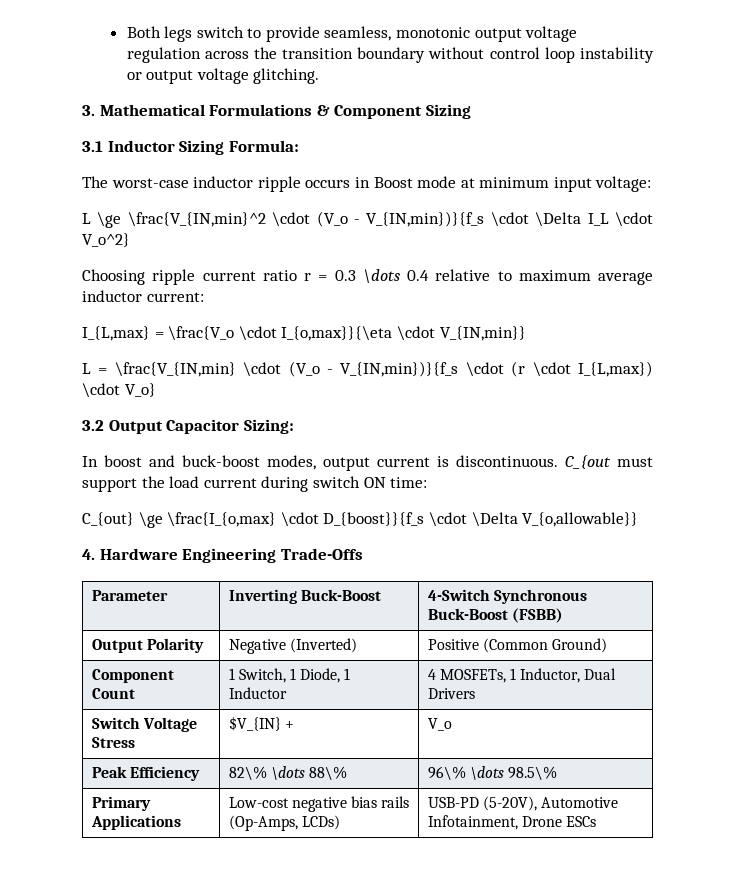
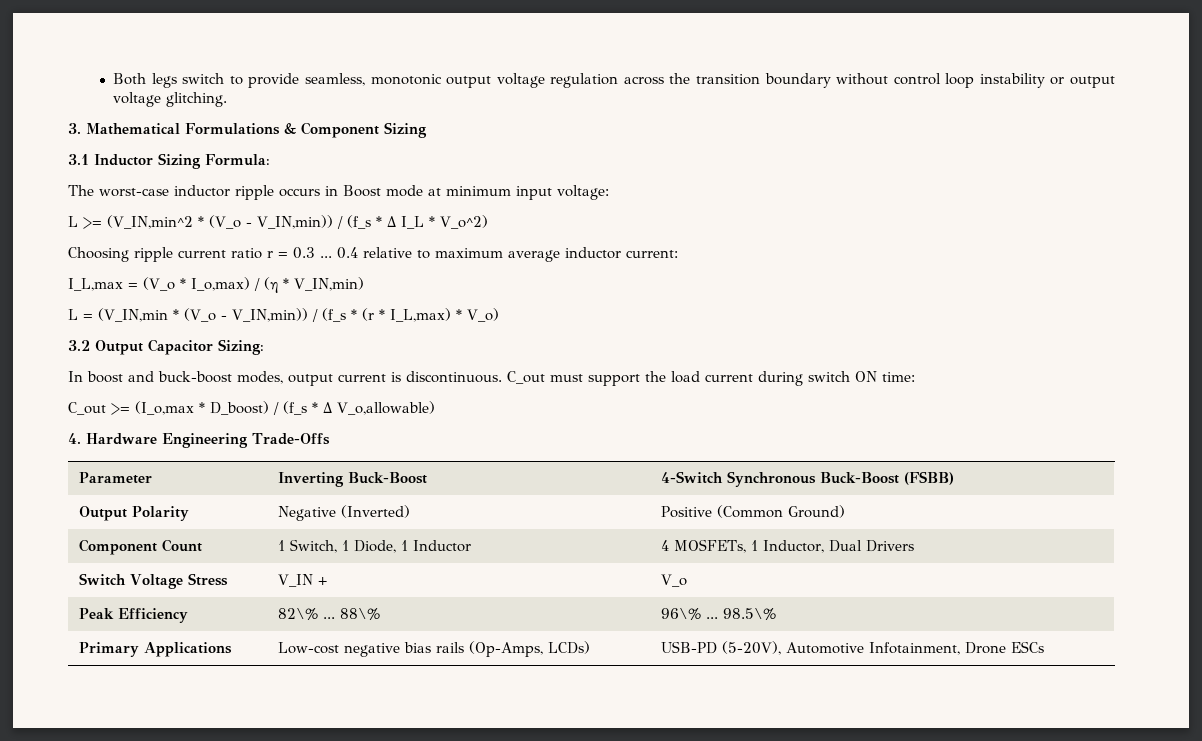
- L \ge \frac{V_{IN,min}^2 \cdot (V_o - V_{IN,min})}{f_s \cdot \Delta I_L \cdot V_o^2}
+ L >= (V_IN,min^2 * (V_o - V_IN,min)) / (f_s * Δ I_L * V_o^2)
- Choosing ripple current ratio r = 0.3 \dots 0.4 relative to maximum average inductor current:
+ Choosing ripple current ratio r = 0.3 ... 0.4 relative to maximum average inductor current:
- I_{L,max} = \frac{V_o \cdot I_{o,max}}{\eta \cdot V_{IN,min}}
- L = \frac{V_{IN,min} \cdot (V_o - V_{IN,min})}{f_s \cdot (r \cdot I_{L,max}) \cdot V_o}
+ I_L,max = (V_o * I_o,max) / (η * V_IN,min)
+ L = (V_IN,min * (V_o - V_IN,min)) / (f_s * (r * I_L,max) * V_o)
- C_{out must support the load current during switch ON time:
+ C_out must support the load current during switch ON time:
- C_{out} \ge \frac{I_{o,max} \cdot D_{boost}}{f_s \cdot \Delta V_{o,allowable}}
+ C_out >= (I_o,max * D_boost) / (f_s * Δ V_o,allowable)
- Switch Voltage Stress | $V_{IN} + | V_o
+ Switch Voltage Stress | V_IN + | V_o
- Peak Efficiency | 82\% \dots 88\% | 96\% \dots 98.5\%
+ Peak Efficiency | 82\% ... 88\% | 96\% ... 98.5\%

